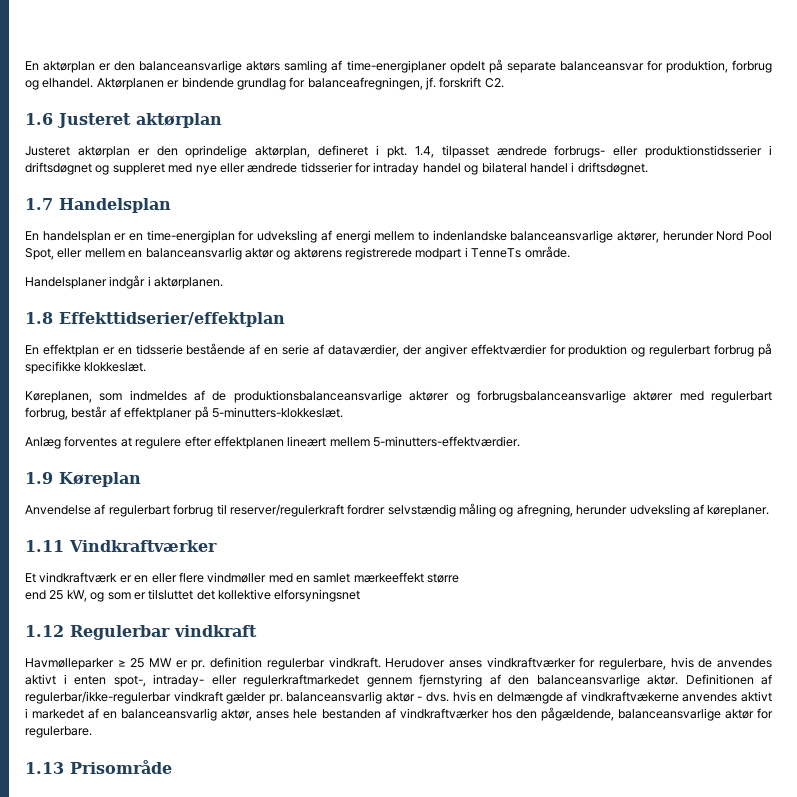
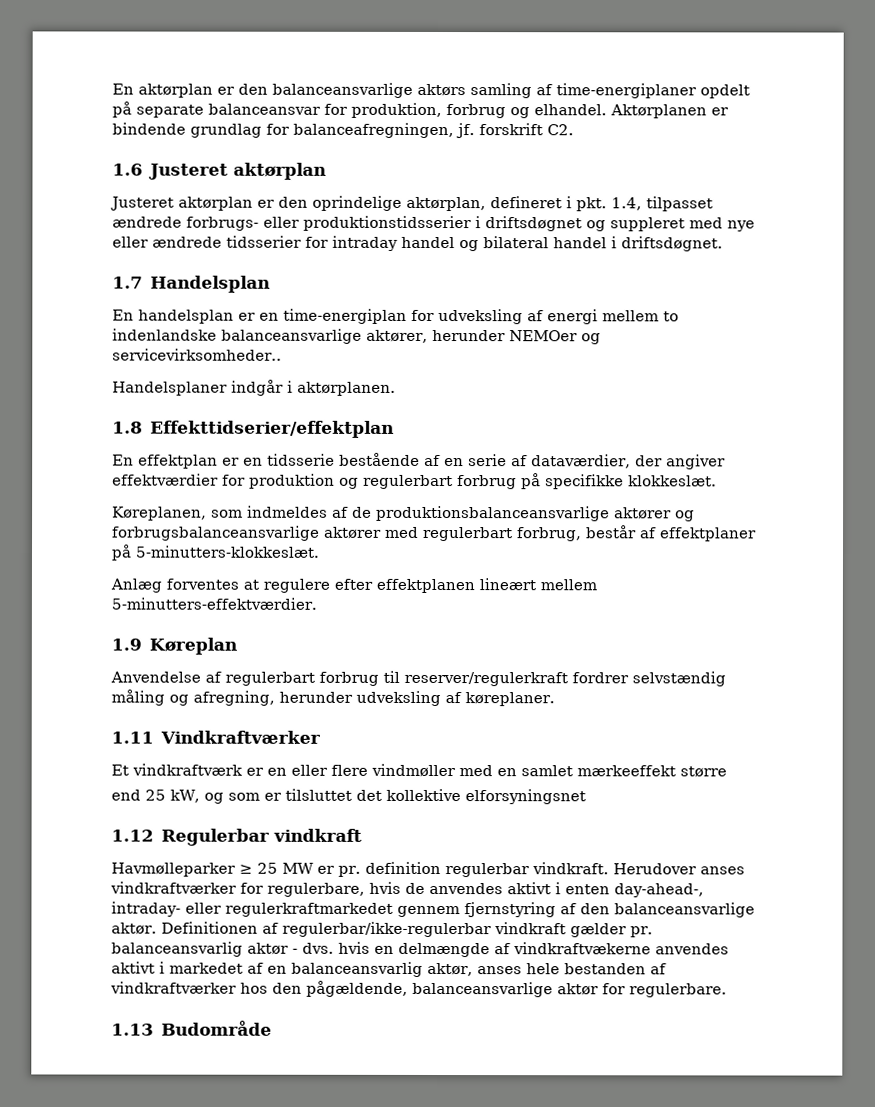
- En handelsplan er en time-energiplan for udveksling af energi mellem to indenlandske balanceansvarlige aktører, herunder Nord Pool Spot, eller mellem en balanceansvarlig aktør og aktørens registrerede modpart i TenneTs område.
+ En handelsplan er en time-energiplan for udveksling af energi mellem to indenlandske balanceansvarlige aktører, herunder NEMOer og servicevirksomheder..
- Herudover anses vindkraftværker for regulerbare, hvis de anvendes aktivt i enten spot-, intraday- eller regulerkraftmarkedet gennem fjernstyring af den balanceansvarlige aktør.
+ Herudover anses vindkraftværker for regulerbare, hvis de anvendes aktivt i enten day-ahead-, intraday- eller regulerkraftmarkedet gennem fjernstyring af den balanceansvarlige aktør.
- 1.13 Prisområde
+ 1.13 Budområde

